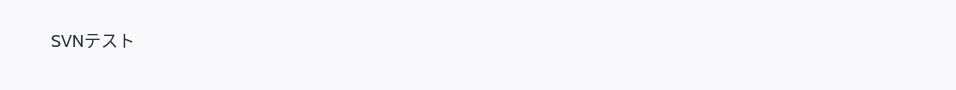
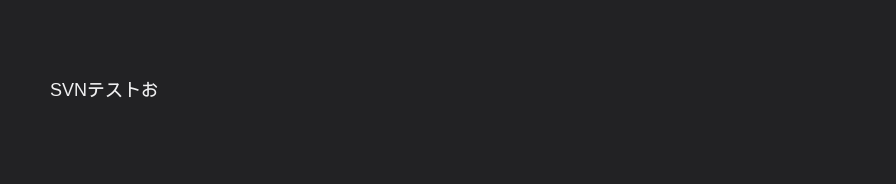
- SVNテスト
+ SVNテストお

